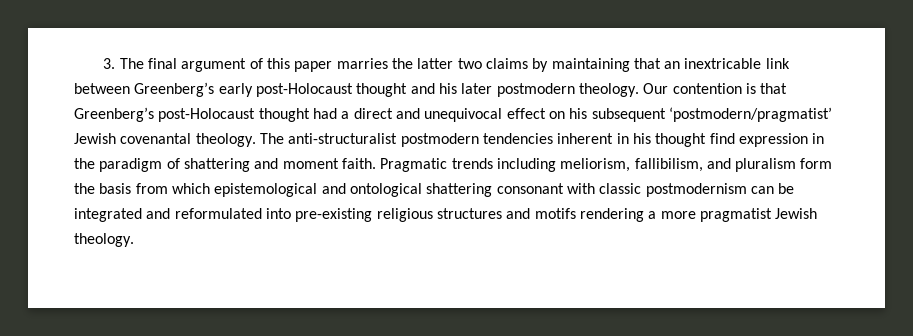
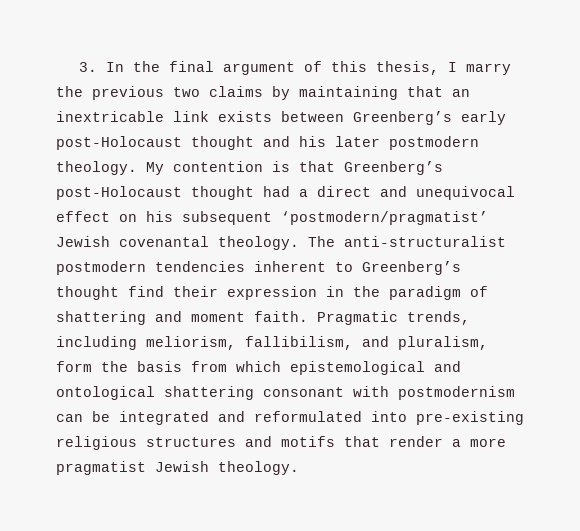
- 3. The final argument of this paper marries the latter two claims by maintaining that an inextricable link between Greenberg’s early post-Holocaust thought and his later postmodern theology.
+ 3. In the final argument of this thesis, I marry the previous two claims by maintaining that an inextricable link exists between Greenberg’s early post-Holocaust thought and his later postmodern theology.
- Our contention is that Greenberg’s post-Holocaust thought had a direct and unequivocal effect on his subsequent ‘postmodern/pragmatist’ Jewish covenantal theology.
+ My contention is that Greenberg’s post-Holocaust thought had a direct and unequivocal effect on his subsequent ‘postmodern/pragmatist’ Jewish covenantal theology.
- The anti-structuralist postmodern tendencies inherent in his thought find expression in the paradigm of shattering and moment faith.
+ The anti-structuralist postmodern tendencies inherent to Greenberg’s thought find their expression in the paradigm of shattering and moment faith.
- Pragmatic trends including meliorism, fallibilism, and pluralism form the basis from which epistemological and ontological shattering consonant with classic postmodernism can be integrated and reformulated into pre-existing religious structures and motifs rendering a more pragmatist Jewish theology.
+ Pragmatic trends, including meliorism, fallibilism, and pluralism, form the basis from which epistemological and ontological shattering consonant with postmodernism can be integrated and reformulated into pre-existing religious structures and motifs that render a more pragmatist Jewish theology.

